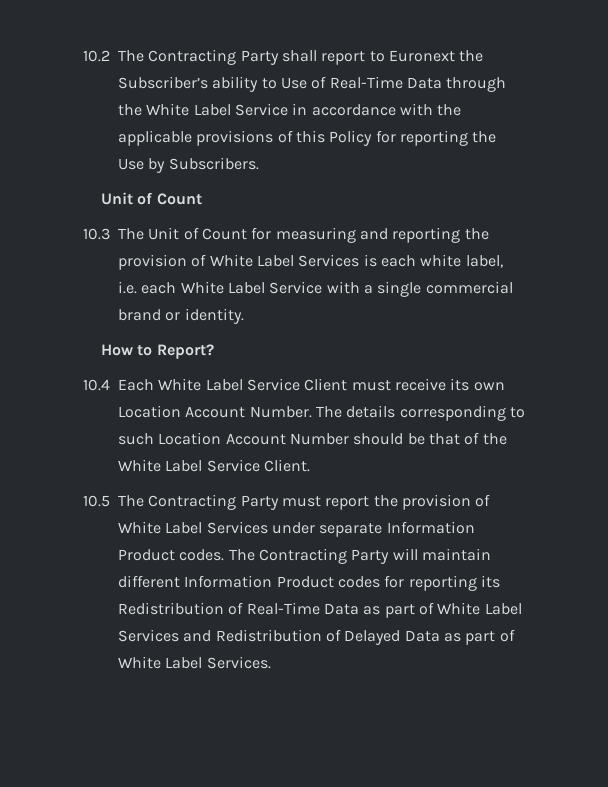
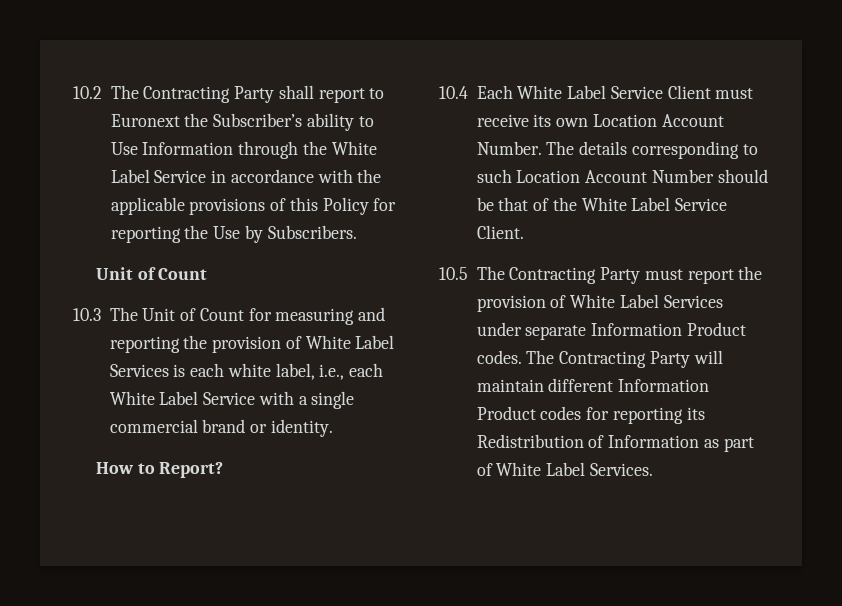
- 10.2 The Contracting Party shall report to Euronext the Subscriber’s ability to Use of Real-Time Data through the White Label Service in accordance with the applicable provisions of this Policy for reporting the Use by Subscribers.
+ 10.2 The Contracting Party shall report to Euronext the Subscriber’s ability to Use Information through the White Label Service in accordance with the applicable provisions of this Policy for reporting the Use by Subscribers.
- 10.3 The Unit of Count for measuring and reporting the provision of White Label Services is each white label, i.e. each White Label Service with a single commercial brand or identity.
+ 10.3 The Unit of Count for measuring and reporting the provision of White Label Services is each white label, i.e., each White Label Service with a single commercial brand or identity.
- The Contracting Party will maintain different Information Product codes for reporting its Redistribution of Real-Time Data as part of White Label Services and Redistribution of Delayed Data as part of White Label Services.
+ The Contracting Party will maintain different Information Product codes for reporting its Redistribution of Information as part of White Label Services.

